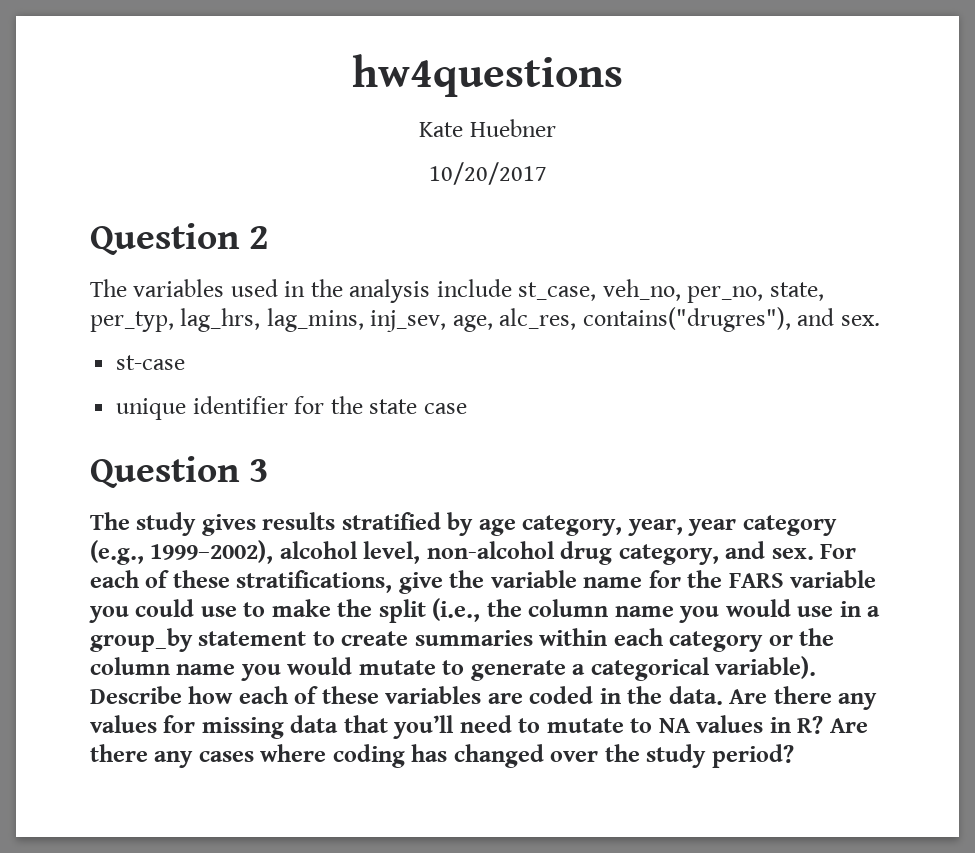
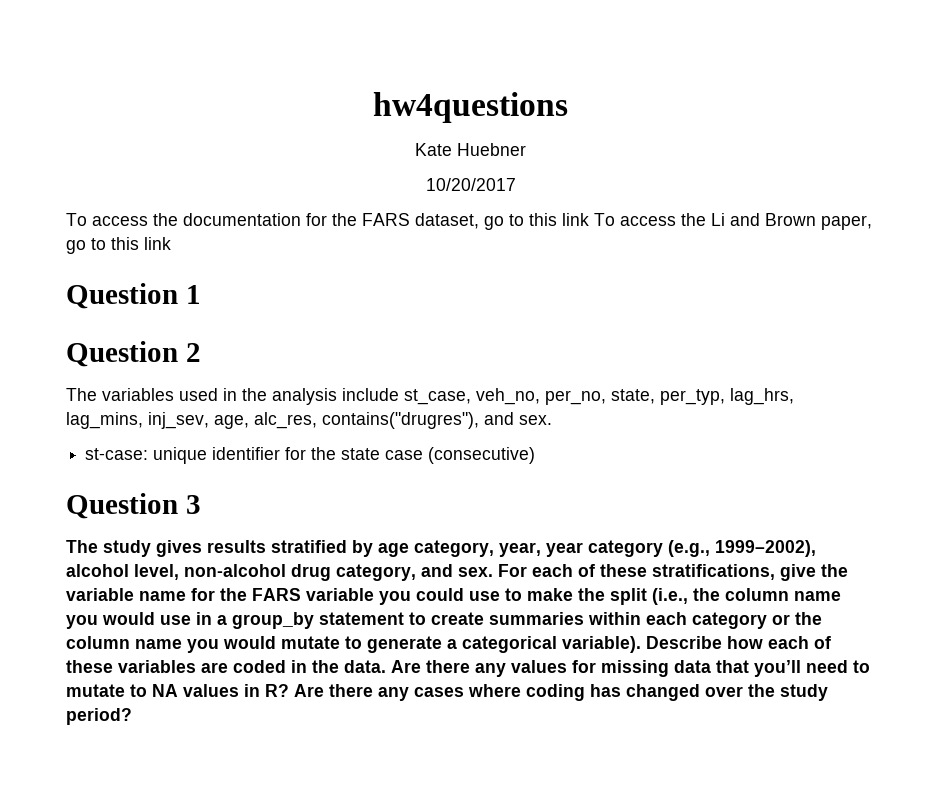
+ To access the documentation for the FARS dataset, go to this link To access the Li and Brown paper, go to this link
+ Question 1
- st-case
- unique identifier for the state case
+ st-case: unique identifier for the state case (consecutive)

